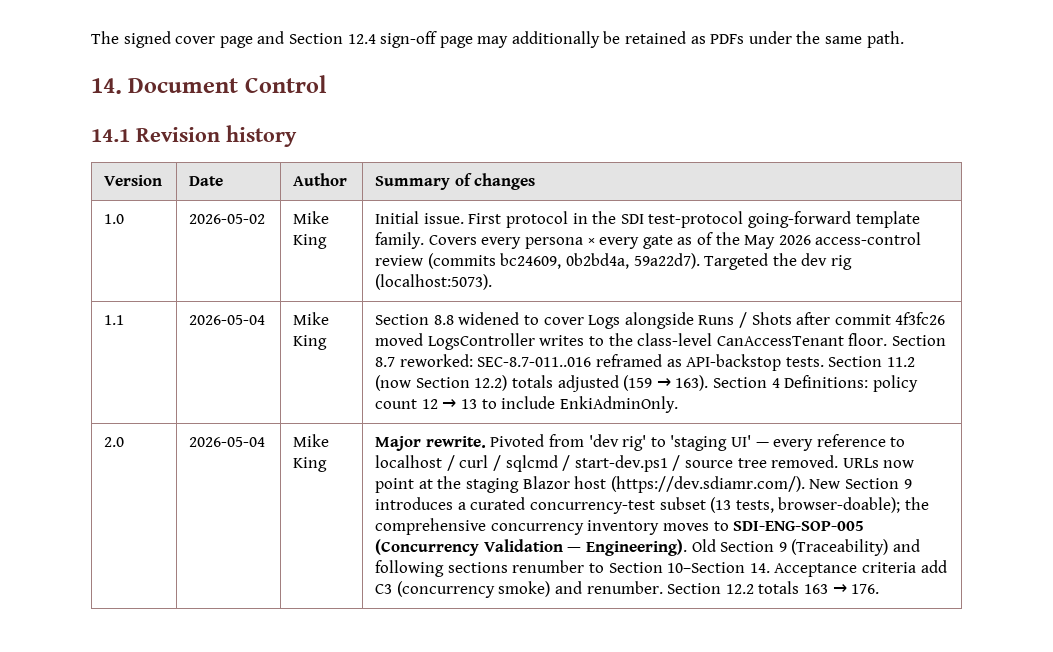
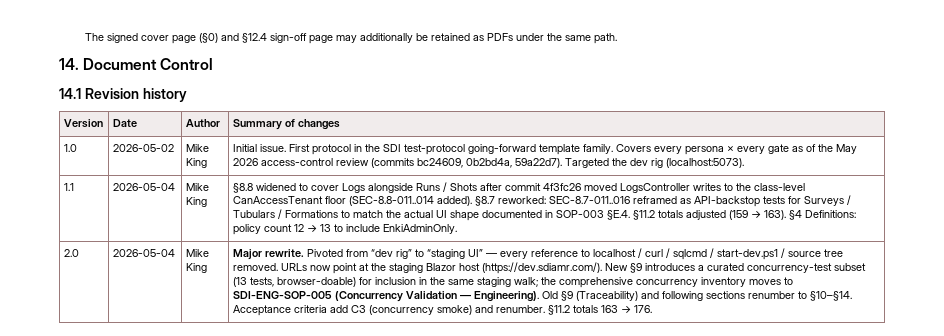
- The signed cover page and Section 12.4 sign-off page may additionally be retained as PDFs under the same path.
+ The signed cover page (§0) and §12.4 sign-off page may additionally be retained as PDFs under the same path.
- Section 8.8 widened to cover Logs alongside Runs / Shots after commit 4f3fc26 moved LogsController writes to the class-level CanAccessTenant floor. Section 8.7 reworked: SEC-8.7-011..016 reframed as API-backstop tests. Section 11.2 (now Section 12.2) totals adjusted (159 → 163).
+ §8.8 widened to cover Logs alongside Runs / Shots after commit 4f3fc26 moved LogsController writes to the class-level CanAccessTenant floor (SEC-8.8-011..014 added). §8.7 reworked: SEC-8.7-011..016 reframed as API-backstop tests for Surveys / Tubulars / Formations to match the actual UI shape documented in SOP-003 §E.4. §11.2 totals adjusted (159 → 163).
- Section 4 Definitions: policy count 12 → 13 to include EnkiAdminOnly.
+ §4 Definitions: policy count 12 → 13 to include EnkiAdminOnly.
- Pivoted from 'dev rig' to 'staging UI' — every reference to localhost / curl / sqlcmd / start-dev.ps1 / source tree removed.
+ Pivoted from “dev rig” to “staging UI” — every reference to localhost / curl / sqlcmd / start-dev.ps1 / source tree removed.
- URLs now point at the staging Blazor host (https://dev.sdiamr.com/). New Section 9 introduces a curated concurrency-test subset (13 tests, browser-doable); the comprehensive concurrency inventory moves to SDI-ENG-SOP-005 (Concurrency Validation — Engineering).
+ URLs now point at the staging Blazor host (https://dev.sdiamr.com/). New §9 introduces a curated concurrency-test subset (13 tests, browser-doable) for inclusion in the same staging walk; the comprehensive concurrency inventory moves to SDI-ENG-SOP-005 (Concurrency Validation — Engineering).
- Old Section 9 (Traceability) and following sections renumber to Section 10–Section 14. Acceptance criteria add C3 (concurrency smoke) and renumber.
+ Old §9 (Traceability) and following sections renumber to §10–§14. Acceptance criteria add C3 (concurrency smoke) and renumber.
- Section 12.2 totals 163 → 176.
+ §11.2 totals 163 → 176.

